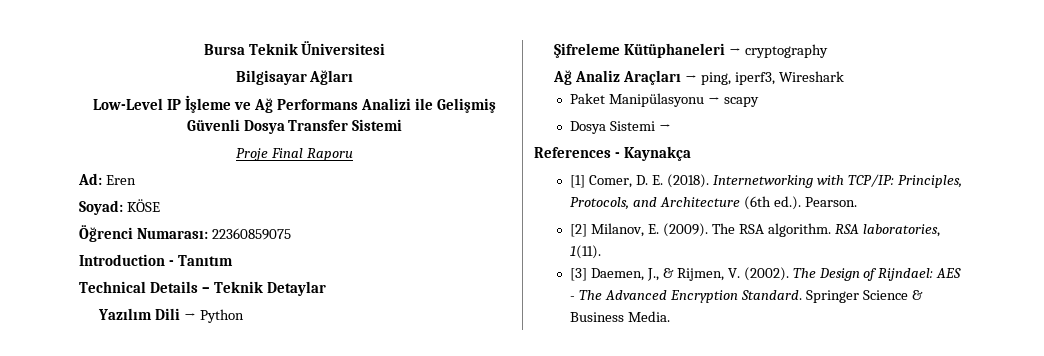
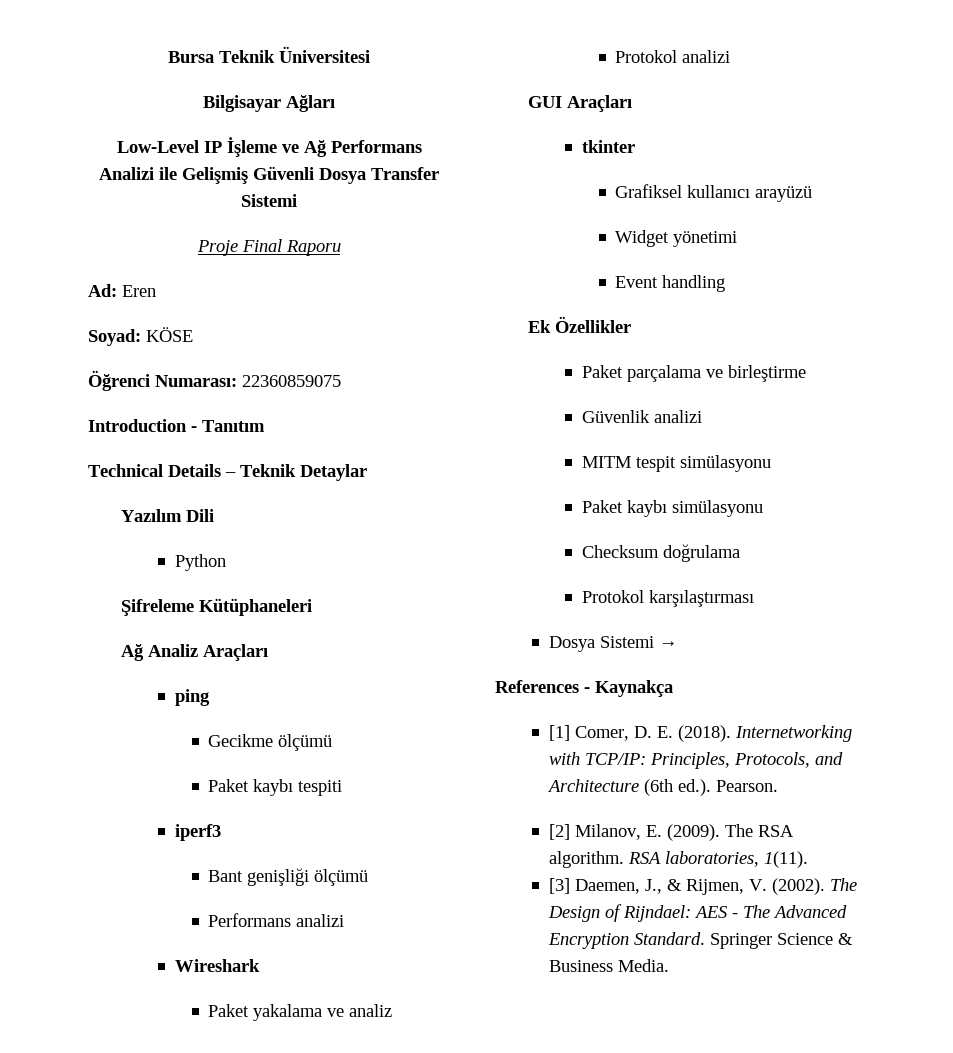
- Yazılım Dili → Python
+ Yazılım Dili
+ Python
- Şifreleme Kütüphaneleri → cryptography
+ Şifreleme Kütüphaneleri
- Ağ Analiz Araçları → ping, iperf3, Wireshark
- Paket Manipülasyonu → scapy
+ Ağ Analiz Araçları
+ ping
+ Gecikme ölçümü
+ Paket kaybı tespiti
+ iperf3
+ Bant genişliği ölçümü
+ Performans analizi
+ Wireshark
+ Paket yakalama ve analiz
+ Protokol analizi
+ GUI Araçları
+ tkinter
+ Grafiksel kullanıcı arayüzü
+ Widget yönetimi
+ Event handling
+ Ek Özellikler
+ Paket parçalama ve birleştirme
+ Güvenlik analizi
+ MITM tespit simülasyonu
+ Paket kaybı simülasyonu
+ Checksum doğrulama
+ Protokol karşılaştırması

